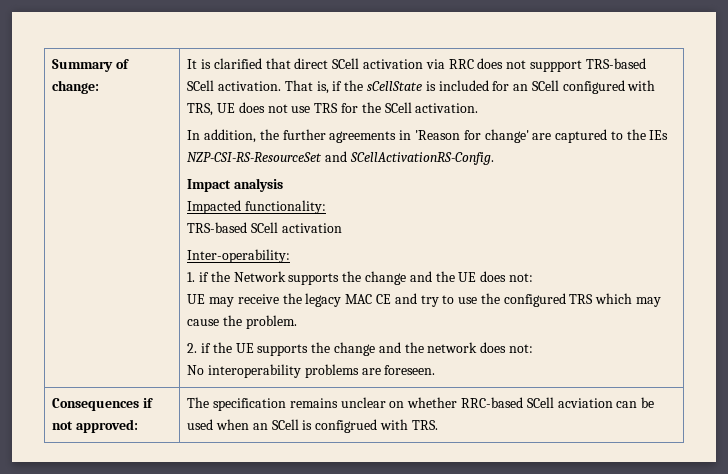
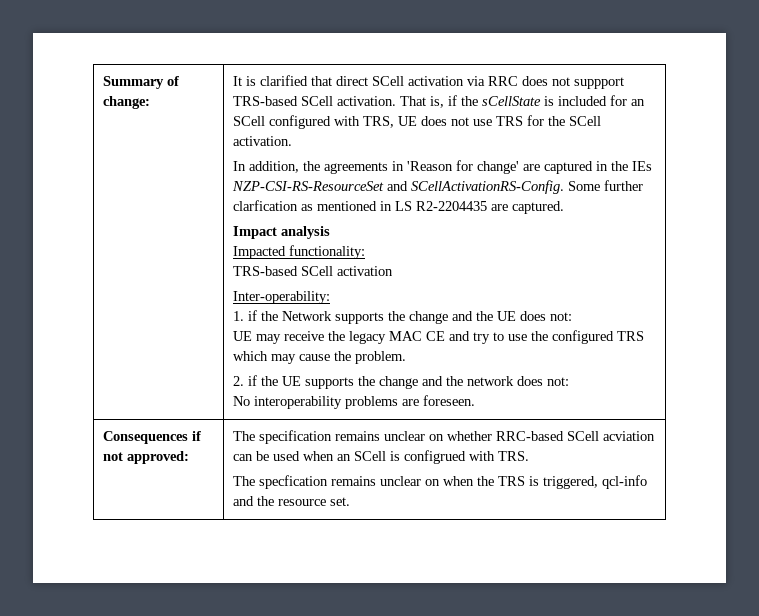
- In addition, the further agreements in 'Reason for change' are captured to the IEs NZP-CSI-RS-ResourceSet and SCellActivationRS-Config.
+ In addition, the agreements in 'Reason for change' are captured in the IEs NZP-CSI-RS-ResourceSet and SCellActivationRS-Config. Some further clarfication as mentioned in LS R2-2204435 are captured.
  Consequences if not approved: | The specification remains unclear on whether RRC-based SCell acviation can be used when an SCell is configrued with TRS.
+ The specfication remains unclear on when the TRS is triggered, qcl-info and the resource set.

